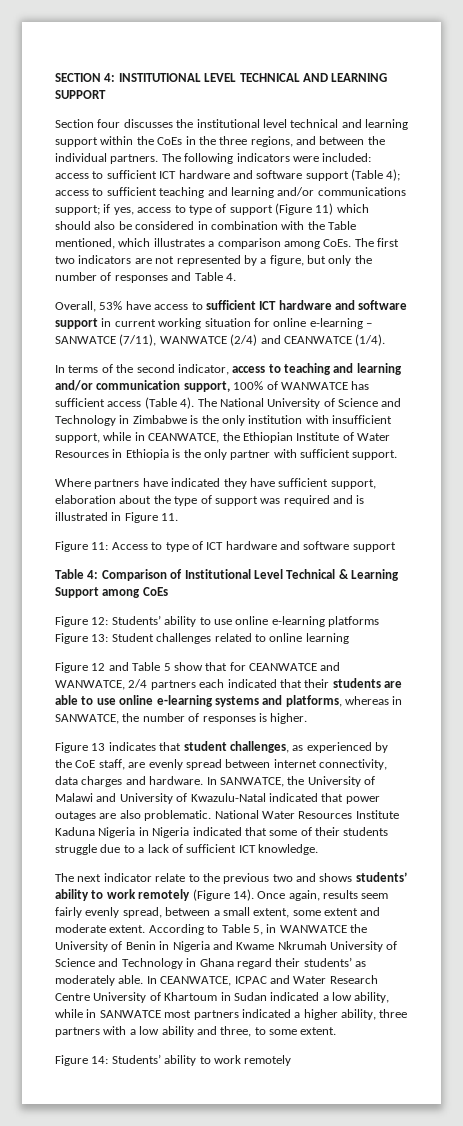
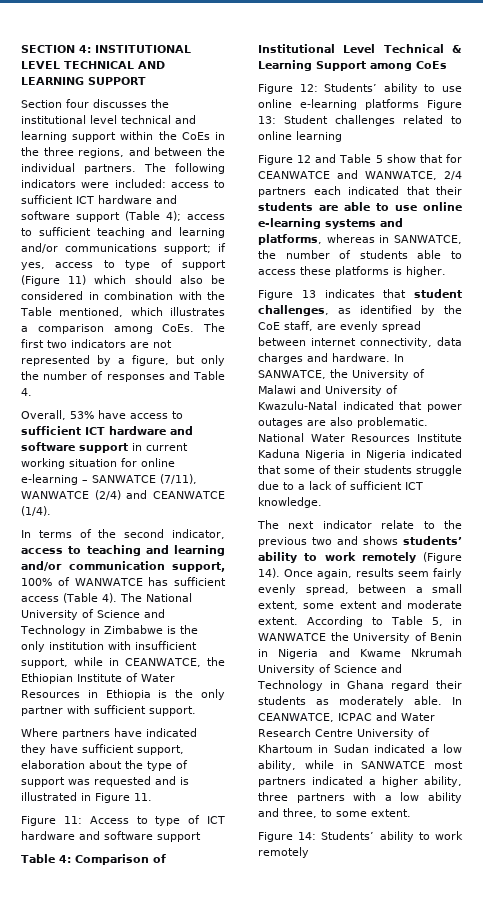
- Where partners have indicated they have sufficient support, elaboration about the type of support was required and is illustrated in Figure 11.
+ Where partners have indicated they have sufficient support, elaboration about the type of support was requested and is illustrated in Figure 11.
- Figure 12 and Table 5 show that for CEANWATCE and WANWATCE, 2/4 partners each indicated that their students are able to use online e-learning systems and platforms, whereas in SANWATCE, the number of responses is higher.
+ Figure 12 and Table 5 show that for CEANWATCE and WANWATCE, 2/4 partners each indicated that their students are able to use online e-learning systems and platforms, whereas in SANWATCE, the number of students able to access these platforms is higher.
- Figure 13 indicates that student challenges, as experienced by the CoE staff, are evenly spread between internet connectivity, data charges and hardware.
+ Figure 13 indicates that student challenges, as identified by the CoE staff, are evenly spread between internet connectivity, data charges and hardware.
- According to Table 5, in WANWATCE the University of Benin in Nigeria and Kwame Nkrumah University of Science and Technology in Ghana regard their students’ as moderately able.
+ According to Table 5, in WANWATCE the University of Benin in Nigeria and Kwame Nkrumah University of Science and Technology in Ghana regard their students as moderately able.

